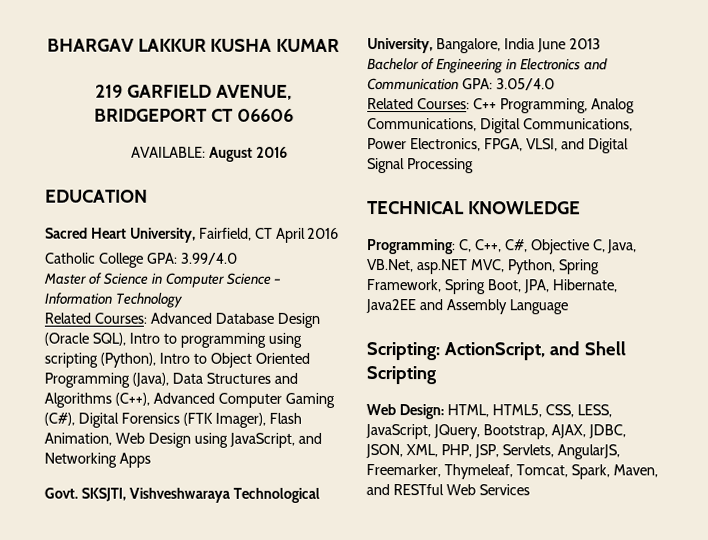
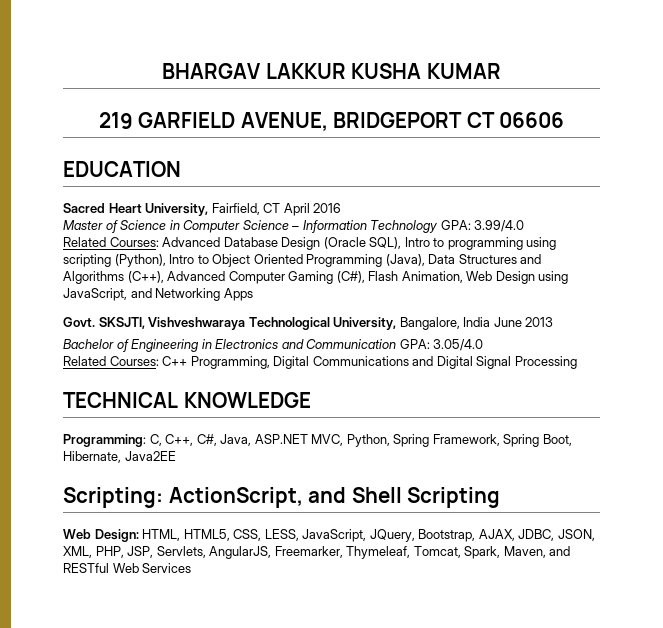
- AVAILABLE: August 2016
- Catholic College GPA: 3.99/4.0
- Master of Science in Computer Science – Information Technology
+ Master of Science in Computer Science – Information Technology GPA: 3.99/4.0
- Related Courses: Advanced Database Design (Oracle SQL), Intro to programming using scripting (Python), Intro to Object Oriented Programming (Java), Data Structures and Algorithms (C++), Advanced Computer Gaming (C#), Digital Forensics (FTK Imager), Flash Animation, Web Design using JavaScript, and Networking Apps
+ Related Courses: Advanced Database Design (Oracle SQL), Intro to programming using scripting (Python), Intro to Object Oriented Programming (Java), Data Structures and Algorithms (C++), Advanced Computer Gaming (C#), Flash Animation, Web Design using JavaScript, and Networking Apps
- Related Courses: C++ Programming, Analog Communications, Digital Communications, Power Electronics, FPGA, VLSI, and Digital Signal Processing
+ Related Courses: C++ Programming, Digital Communications and Digital Signal Processing
- Programming: C, C++, C#, Objective C, Java, VB.Net, asp.NET MVC, Python, Spring Framework, Spring Boot, JPA, Hibernate, Java2EE and Assembly Language
+ Programming: C, C++, C#, Java, ASP.NET MVC, Python, Spring Framework, Spring Boot, Hibernate, Java2EE

